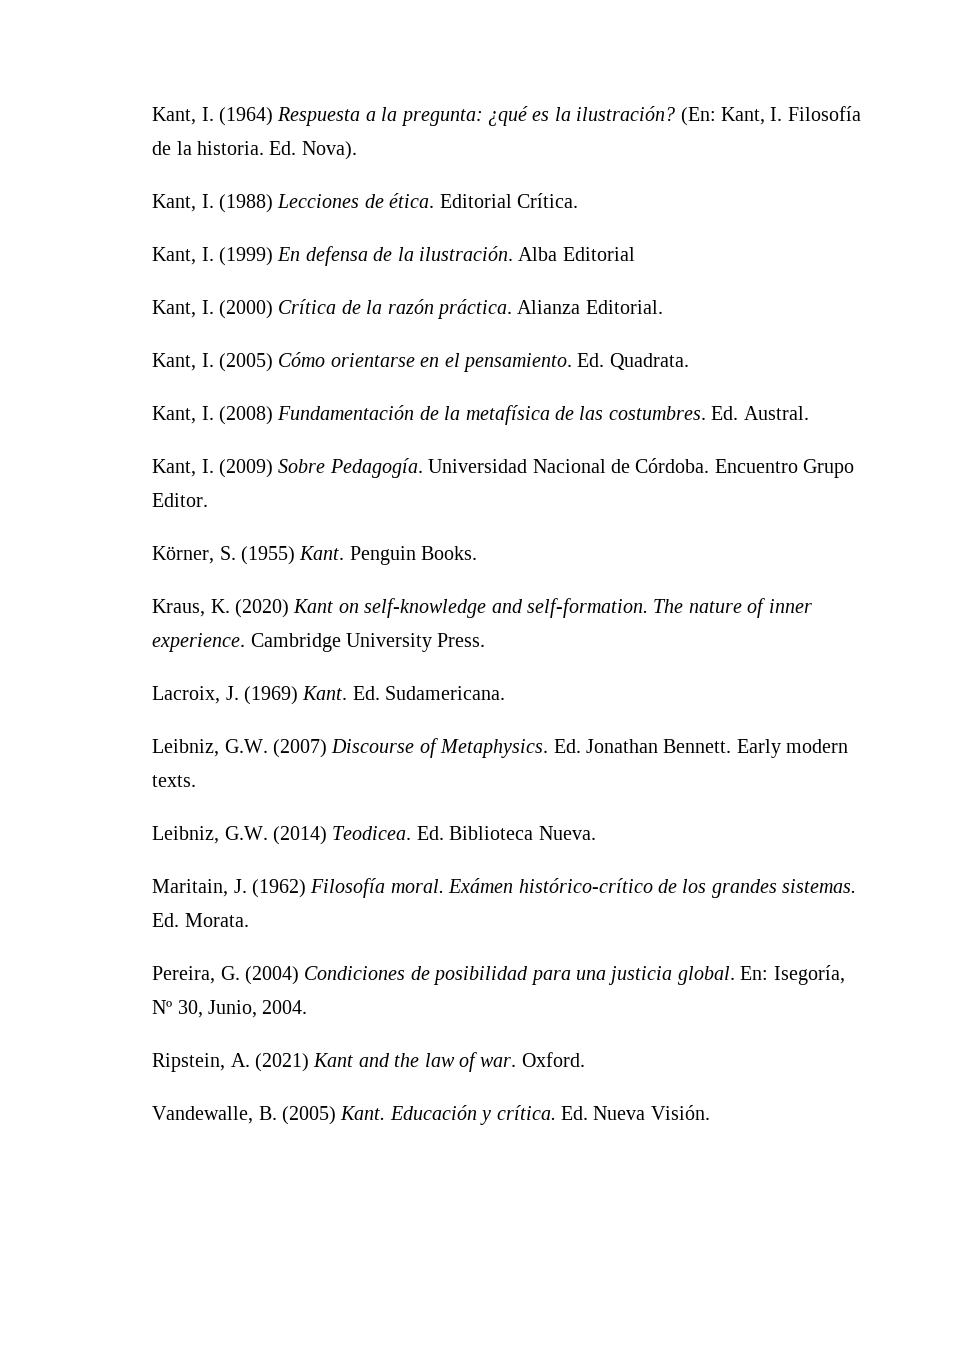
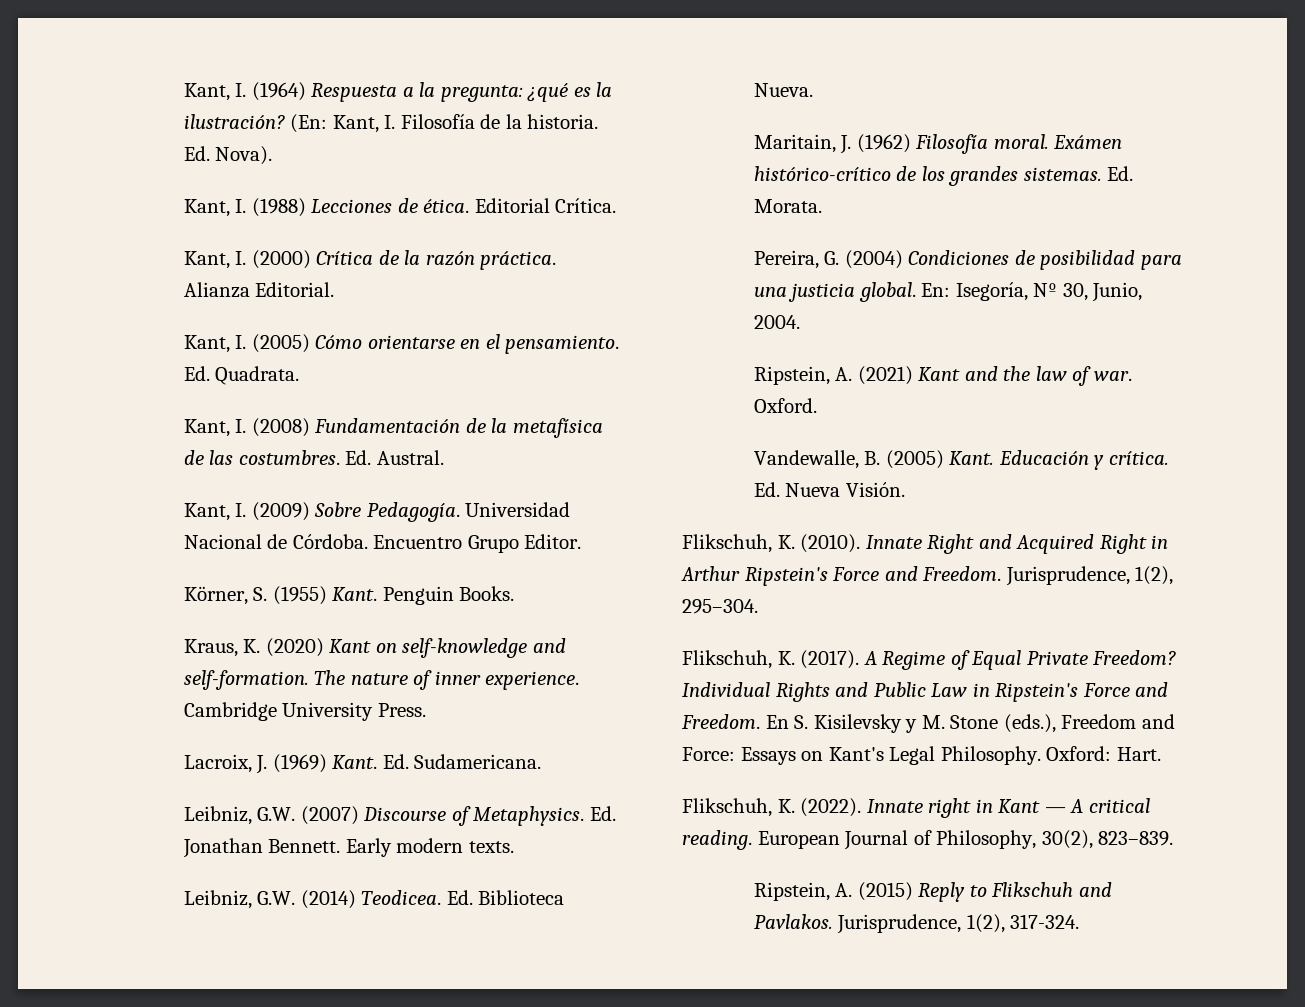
- Kant, I. (1999) En defensa de la ilustración. Alba Editorial
+ Flikschuh, K. (2010). Innate Right and Acquired Right in Arthur Ripstein's Force and Freedom. Jurisprudence, 1(2), 295–304.
+ Flikschuh, K. (2017). A Regime of Equal Private Freedom? Individual Rights and Public Law in Ripstein's Force and Freedom. En S. Kisilevsky y M. Stone (eds.), Freedom and Force: Essays on Kant's Legal Philosophy. Oxford: Hart.
+ Flikschuh, K. (2022). Innate right in Kant — A critical reading. European Journal of Philosophy, 30(2), 823–839.
+ Ripstein, A. (2015) Reply to Flikschuh and Pavlakos. Jurisprudence, 1(2), 317-324.

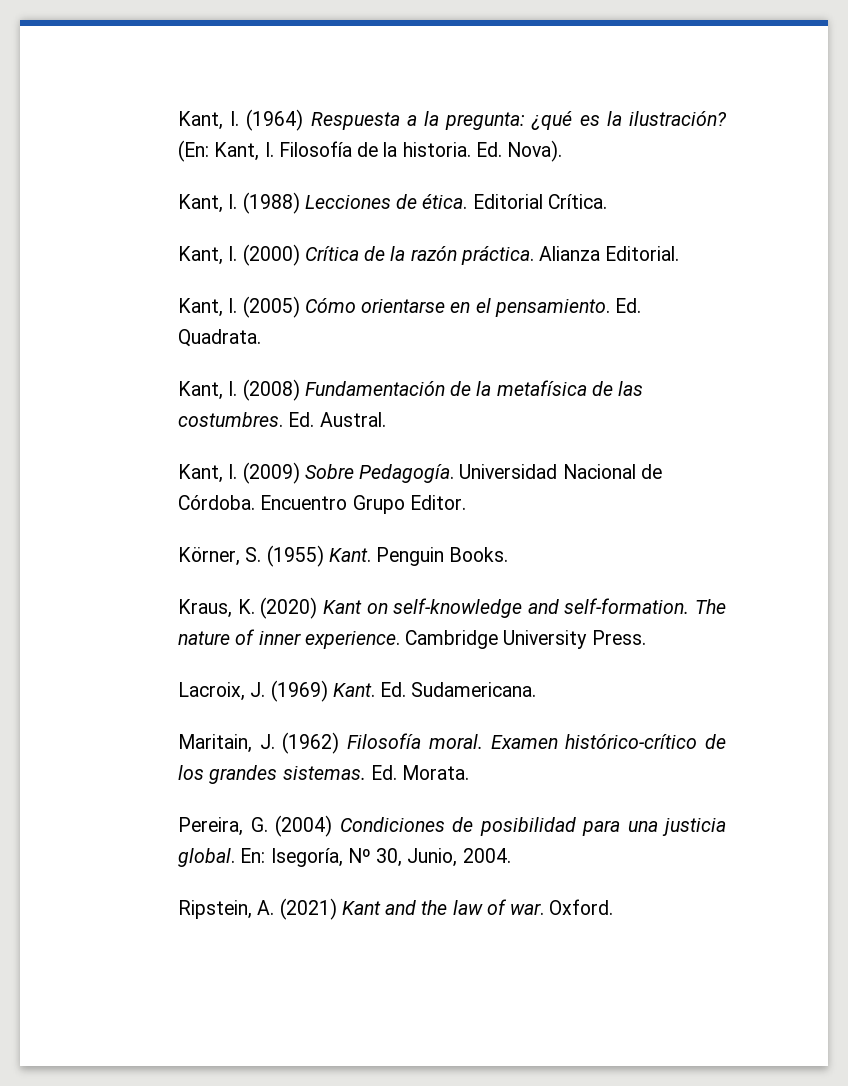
- Leibniz, G.W. (2007) Discourse of Metaphysics. Ed. Jonathan Bennett. Early modern texts.
- Leibniz, G.W. (2014) Teodicea. Ed. Biblioteca Nueva.
- Exámen histórico-crítico de los grandes sistemas.
+ Examen histórico-crítico de los grandes sistemas.
- Vandewalle, B. (2005) Kant. Educación y crítica. Ed. Nueva Visión.
- Flikschuh, K. (2010). Innate Right and Acquired Right in Arthur Ripstein's Force and Freedom. Jurisprudence, 1(2), 295–304.
- Flikschuh, K. (2017). A Regime of Equal Private Freedom? Individual Rights and Public Law in Ripstein's Force and Freedom. En S. Kisilevsky y M. Stone (eds.), Freedom and Force: Essays on Kant's Legal Philosophy. Oxford: Hart.
- Flikschuh, K. (2022). Innate right in Kant — A critical reading. European Journal of Philosophy, 30(2), 823–839.
- Ripstein, A. (2015) Reply to Flikschuh and Pavlakos. Jurisprudence, 1(2), 317-324.

